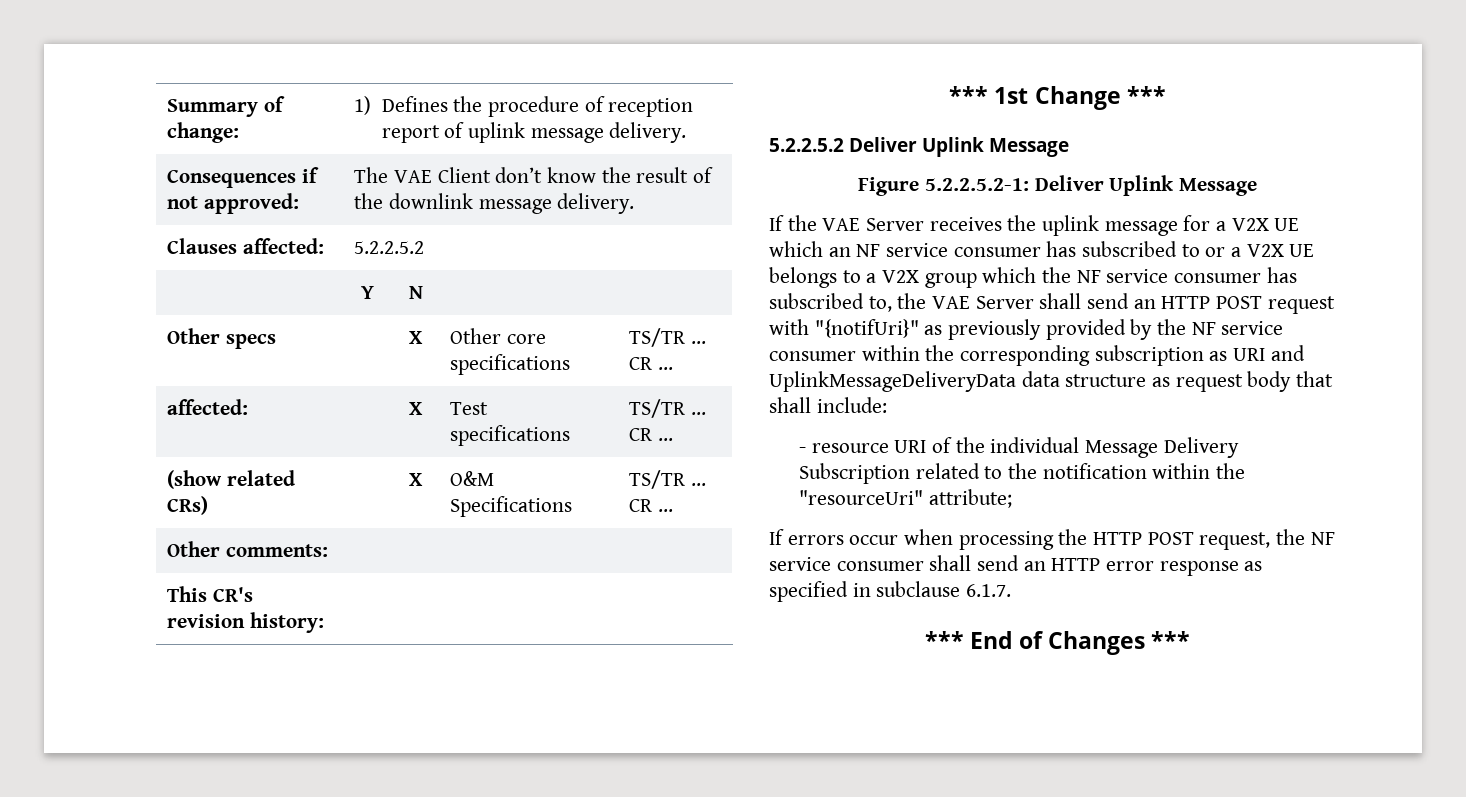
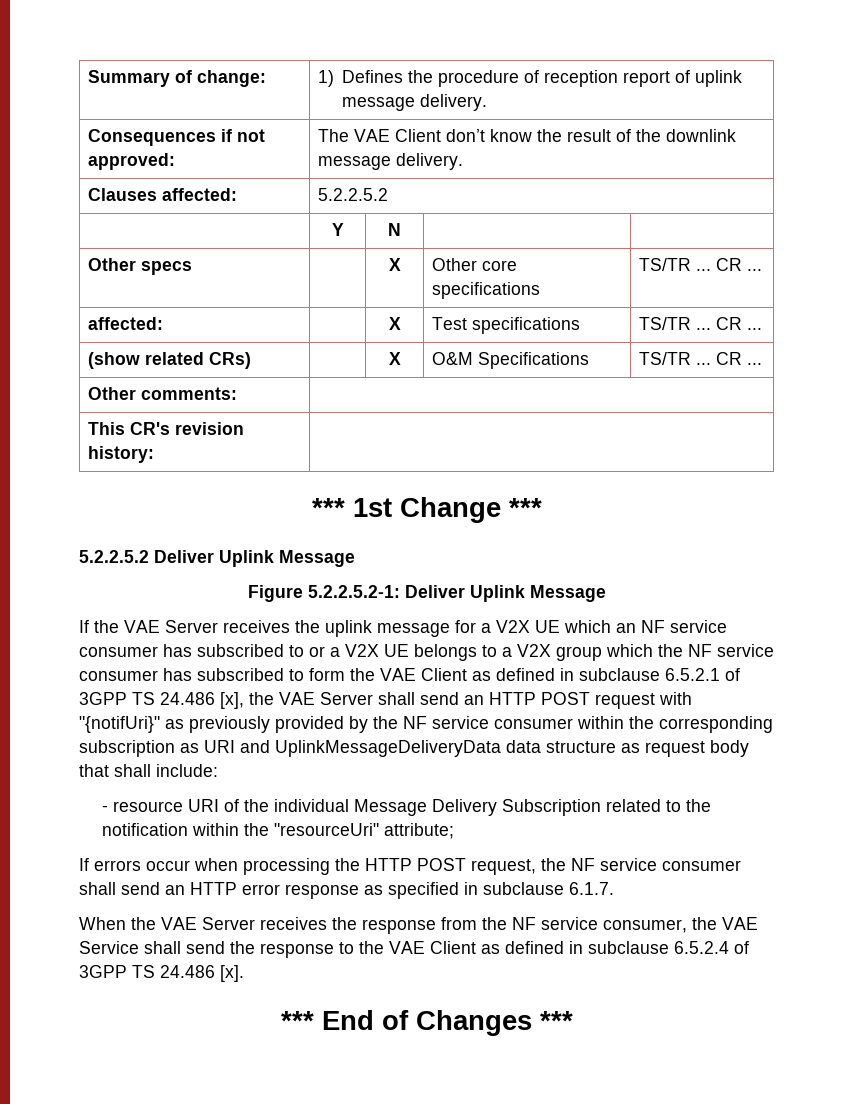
- If the VAE Server receives the uplink message for a V2X UE which an NF service consumer has subscribed to or a V2X UE belongs to a V2X group which the NF service consumer has subscribed to, the VAE Server shall send an HTTP POST request with "{notifUri}" as previously provided by the NF service consumer within the corresponding subscription as URI and UplinkMessageDeliveryData data structure as request body that shall include:
+ If the VAE Server receives the uplink message for a V2X UE which an NF service consumer has subscribed to or a V2X UE belongs to a V2X group which the NF service consumer has subscribed to form the VAE Client as defined in subclause 6.5.2.1 of 3GPP TS 24.486 [x], the VAE Server shall send an HTTP POST request with "{notifUri}" as previously provided by the NF service consumer within the corresponding subscription as URI and UplinkMessageDeliveryData data structure as request body that shall include:
+ When the VAE Server receives the response from the NF service consumer, the VAE Service shall send the response to the VAE Client as defined in subclause 6.5.2.4 of 3GPP TS 24.486 [x].

